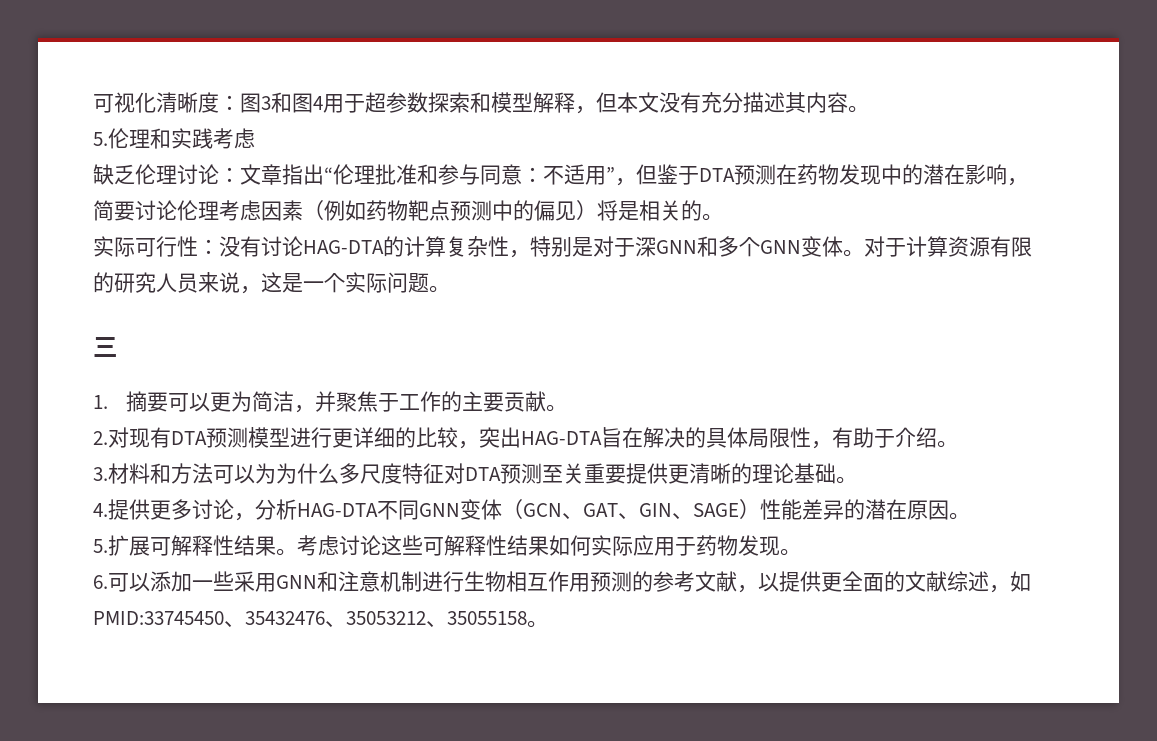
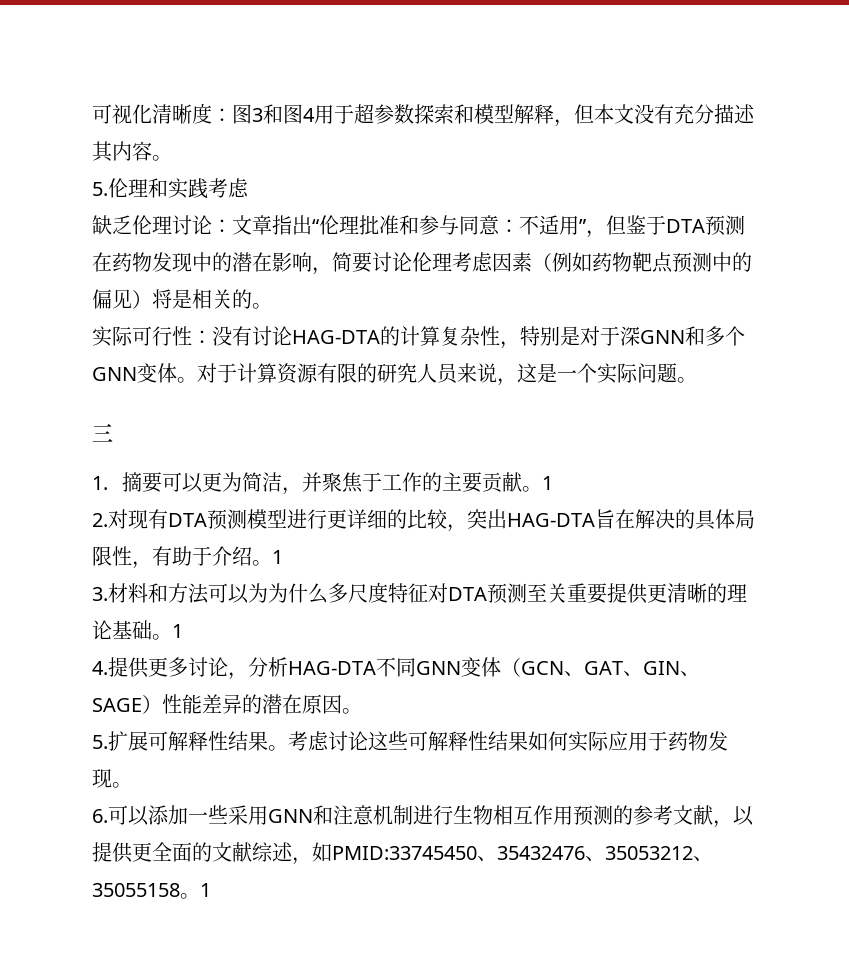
- 1.摘要可以更为简洁，并聚焦于工作的主要贡献。
+ 1.摘要可以更为简洁，并聚焦于工作的主要贡献。1
- 2.对现有DTA预测模型进行更详细的比较，突出HAG-DTA旨在解决的具体局限性，有助于介绍。
+ 2.对现有DTA预测模型进行更详细的比较，突出HAG-DTA旨在解决的具体局限性，有助于介绍。1
- 3.材料和方法可以为为什么多尺度特征对DTA预测至关重要提供更清晰的理论基础。
+ 3.材料和方法可以为为什么多尺度特征对DTA预测至关重要提供更清晰的理论基础。1
- 6.可以添加一些采用GNN和注意机制进行生物相互作用预测的参考文献，以提供更全面的文献综述，如PMID:33745450、35432476、35053212、35055158。
+ 6.可以添加一些采用GNN和注意机制进行生物相互作用预测的参考文献，以提供更全面的文献综述，如PMID:33745450、35432476、35053212、35055158。1

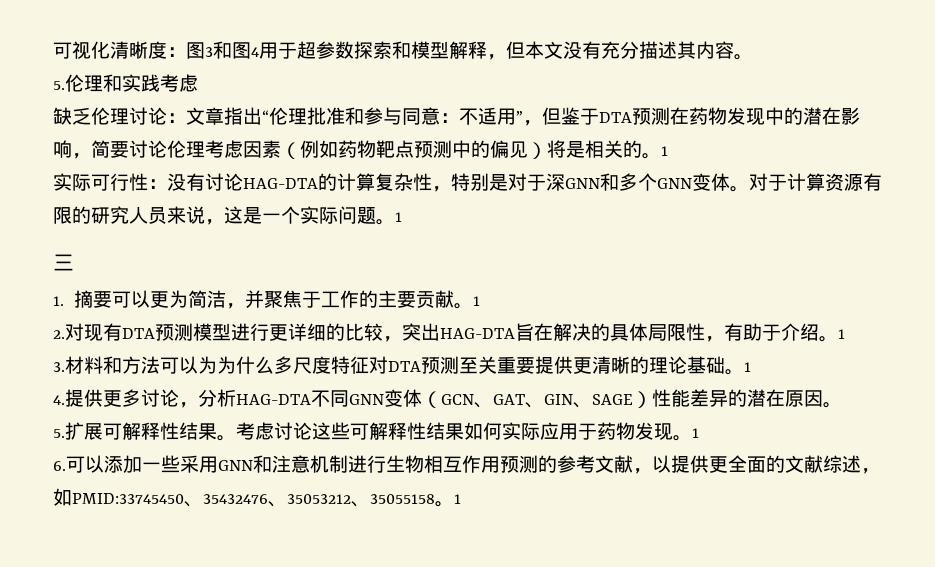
- 缺乏伦理讨论：文章指出“伦理批准和参与同意：不适用”，但鉴于DTA预测在药物发现中的潜在影响，简要讨论伦理考虑因素（例如药物靶点预测中的偏见）将是相关的。
+ 缺乏伦理讨论：文章指出“伦理批准和参与同意：不适用”，但鉴于DTA预测在药物发现中的潜在影响，简要讨论伦理考虑因素（例如药物靶点预测中的偏见）将是相关的。1
- 对于计算资源有限的研究人员来说，这是一个实际问题。
+ 对于计算资源有限的研究人员来说，这是一个实际问题。1
- 考虑讨论这些可解释性结果如何实际应用于药物发现。
+ 考虑讨论这些可解释性结果如何实际应用于药物发现。1

